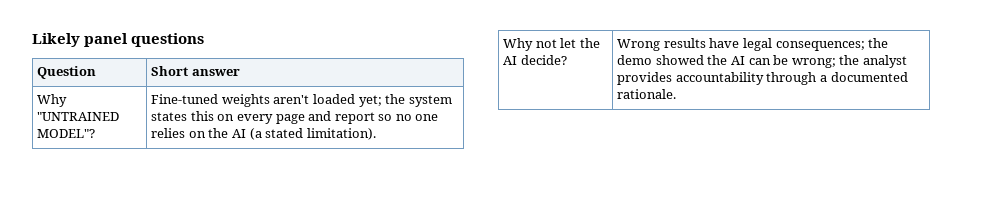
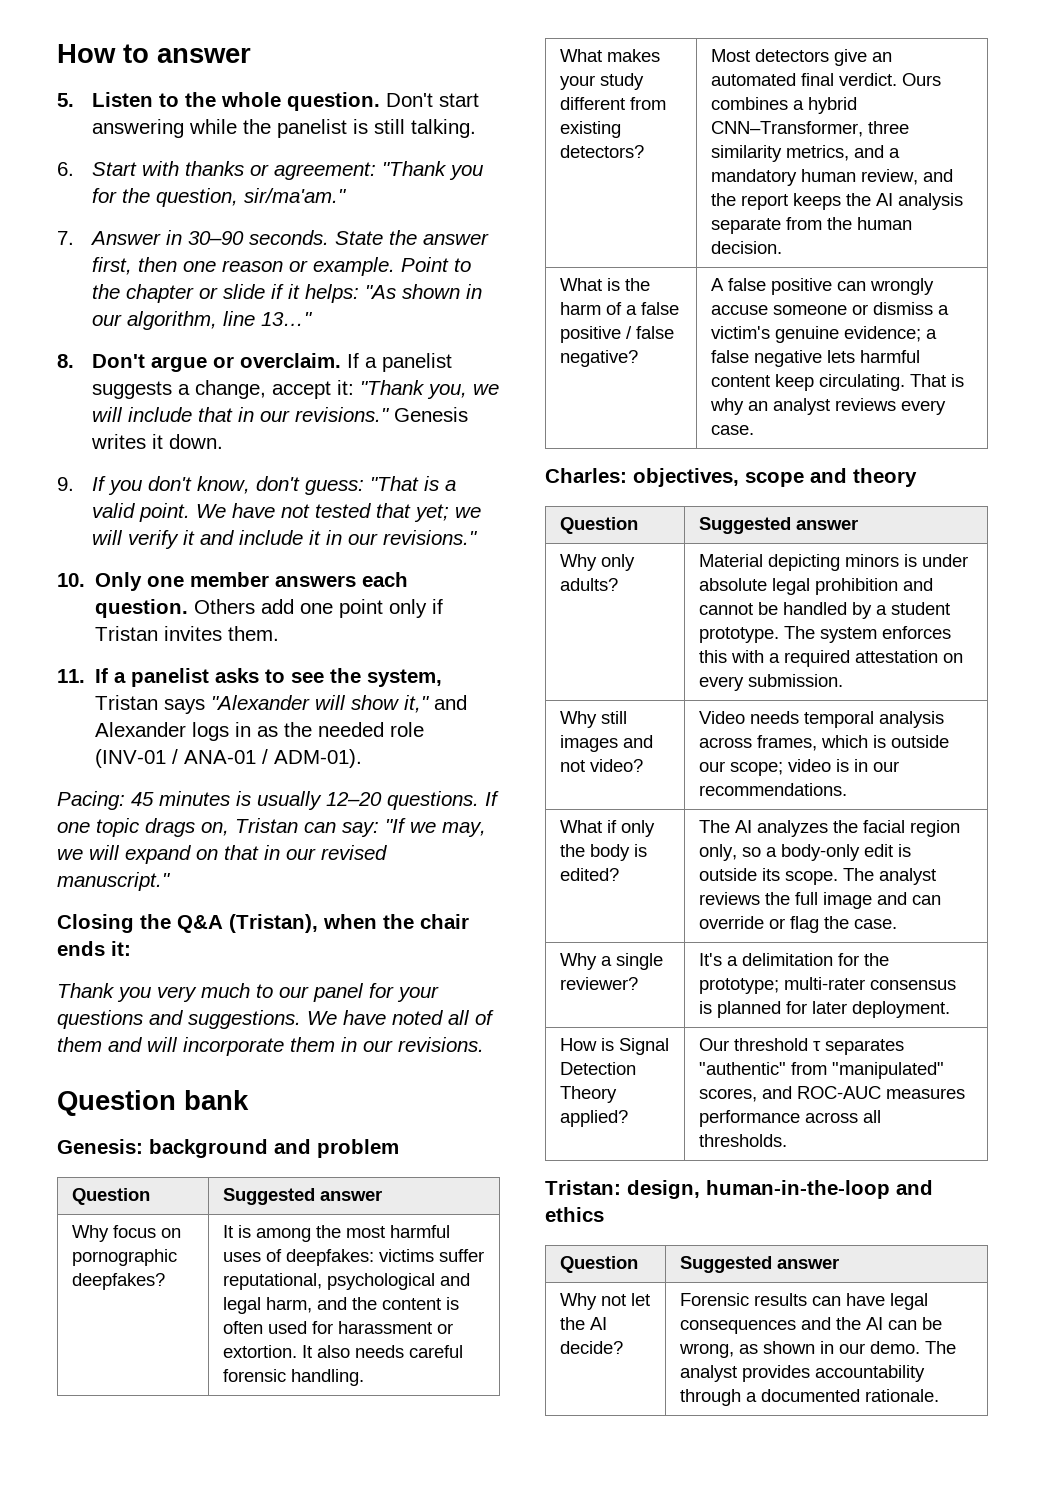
- Likely panel questions
- Question | Short answer
- Why "UNTRAINED MODEL"? | Fine-tuned weights aren't loaded yet; the system states this on every page and report so no one relies on the AI (a stated limitation).
+ How to answer
+ 5. Listen to the whole question. Don't start answering while the panelist is still talking.
+ 6. Start with thanks or agreement: "Thank you for the question, sir/ma'am."
+ 7. Answer in 30–90 seconds. State the answer first, then one reason or example. Point to the chapter or slide if it helps: "As shown in our algorithm, line 13…"
+ 8. Don't argue or overclaim. If a panelist suggests a change, accept it: "Thank you, we will include that in our revisions." Genesis writes it down.
+ 9. If you don't know, don't guess: "That is a valid point. We have not tested that yet; we will verify it and include it in our revisions."
+ 10. Only one member answers each question. Others add one point only if Tristan invites them.
+ 11. If a panelist asks to see the system, Tristan says "Alexander will show it," and Alexander logs in as the needed role (INV-01 / ANA-01 / ADM-01).
+ Pacing: 45 minutes is usually 12–20 questions. If one topic drags on, Tristan can say: "If we may, we will expand on that in our revised manuscript."
+ Closing the Q&A (Tristan), when the chair ends it:
+ Thank you very much to our panel for your questions and suggestions. We have noted all of them and will incorporate them in our revisions.
+ Question bank
+ Genesis: background and problem
+ Question | Suggested answer
+ Why focus on pornographic deepfakes? | It is among the most harmful uses of deepfakes: victims suffer reputational, psychological and legal harm, and the content is often used for harassment or extortion. It also needs careful forensic handling.
+ What makes your study different from existing detectors? | Most detectors give an automated final verdict. Ours combines a hybrid CNN–Transformer, three similarity metrics, and a mandatory human review, and the report keeps the AI analysis separate from the human decision.
+ What is the harm of a false positive / false negative? | A false positive can wrongly accuse someone or dismiss a victim's genuine evidence; a false negative lets harmful content keep circulating. That is why an analyst reviews every case.
+ Charles: objectives, scope and theory
+ Question | Suggested answer
+ Why only adults? | Material depicting minors is under absolute legal prohibition and cannot be handled by a student prototype. The system enforces this with a required attestation on every submission.
+ Why still images and not video? | Video needs temporal analysis across frames, which is outside our scope; video is in our recommendations.
+ What if only the body is edited? | The AI analyzes the facial region only, so a body-only edit is outside its scope. The analyst reviews the full image and can override or flag the case.
+ Why a single reviewer? | It's a delimitation for the prototype; multi-rater consensus is planned for later deployment.
+ How is Signal Detection Theory applied? | Our threshold τ separates "authentic" from "manipulated" scores, and ROC-AUC measures performance across all thresholds.
+ Tristan: design, human-in-the-loop and ethics
+ Question | Suggested answer
- Why not let the AI decide? | Wrong results have legal consequences; the demo showed the AI can be wrong; the analyst provides accountability through a documented rationale.
+ Why not let the AI decide? | Forensic results can have legal consequences and the AI can be wrong, as shown in our demo. The analyst provides accountability through a documented rationale.

